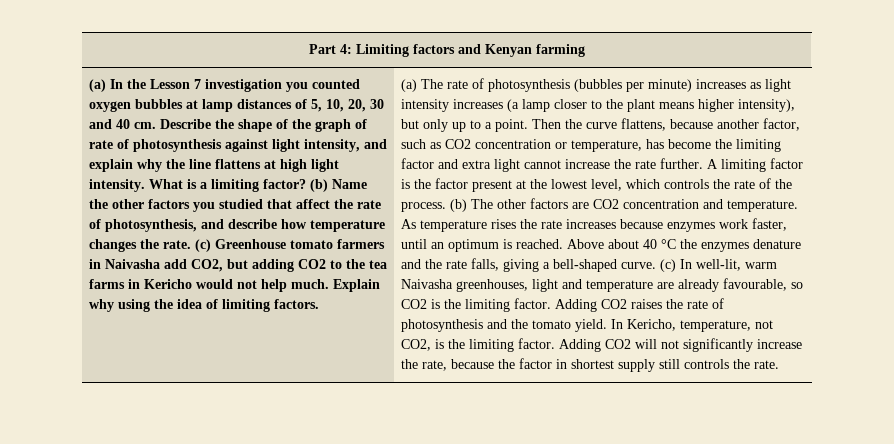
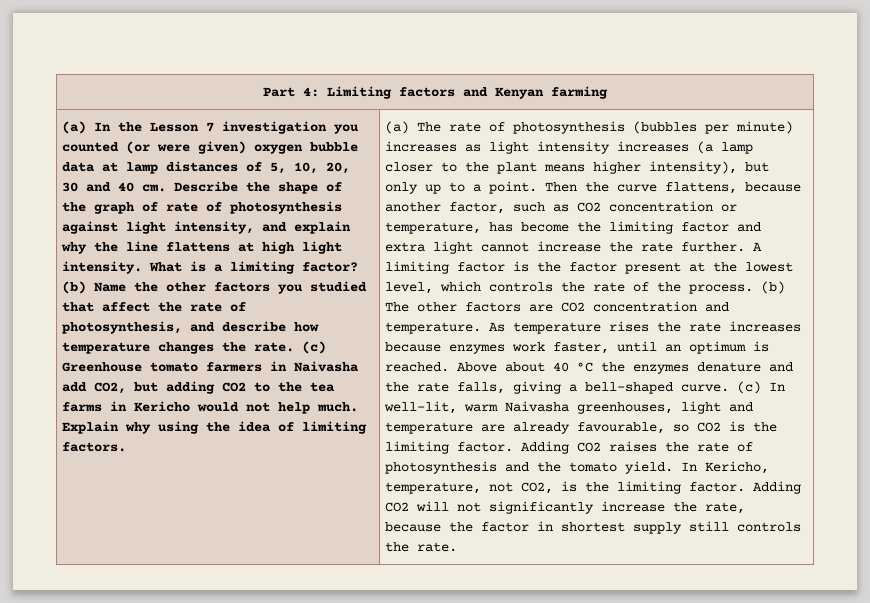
- (a) In the Lesson 7 investigation you counted oxygen bubbles at lamp distances of 5, 10, 20, 30 and 40 cm.
+ (a) In the Lesson 7 investigation you counted (or were given) oxygen bubble data at lamp distances of 5, 10, 20, 30 and 40 cm.

